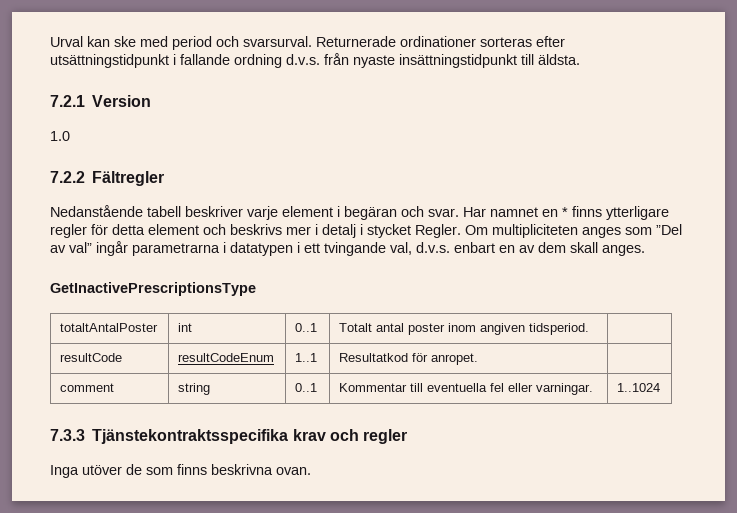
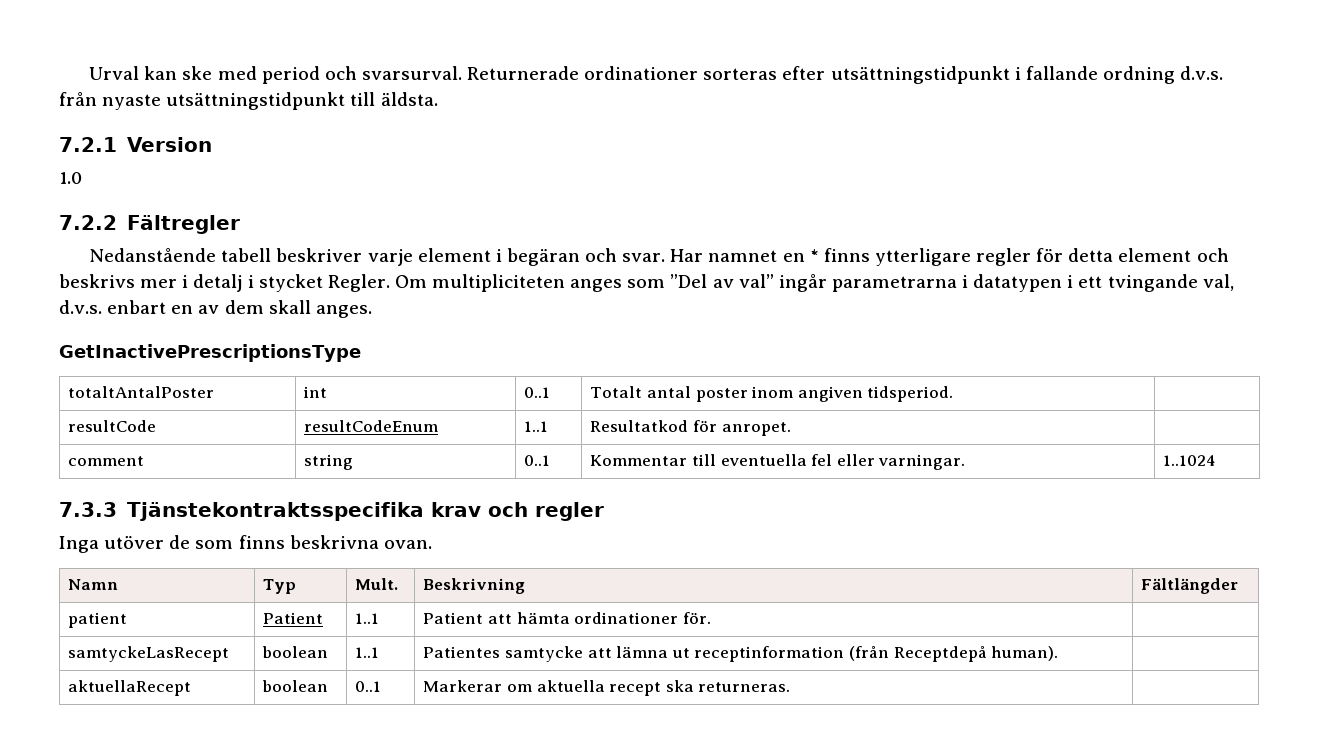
- Returnerade ordinationer sorteras efter utsättningstidpunkt i fallande ordning d.v.s. från nyaste insättningstidpunkt till äldsta.
+ Returnerade ordinationer sorteras efter utsättningstidpunkt i fallande ordning d.v.s. från nyaste utsättningstidpunkt till äldsta.
+ Namn | Typ | Mult. | Beskrivning | Fältlängder
+ patient | Patient | 1..1 | Patient att hämta ordinationer för. |
+ samtyckeLasRecept | boolean | 1..1 | Patientes samtycke att lämna ut receptinformation (från Receptdepå human). |
+ aktuellaRecept | boolean | 0..1 | Markerar om aktuella recept ska returneras. |

